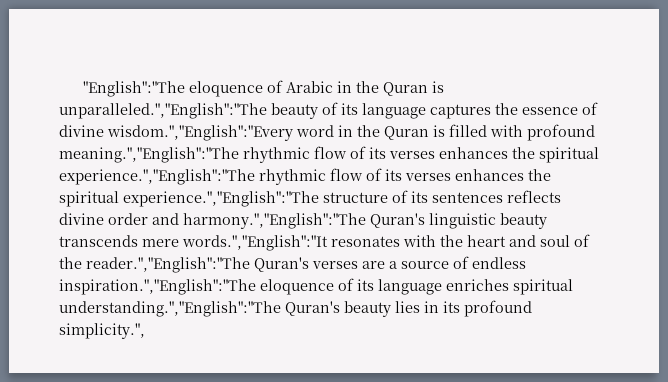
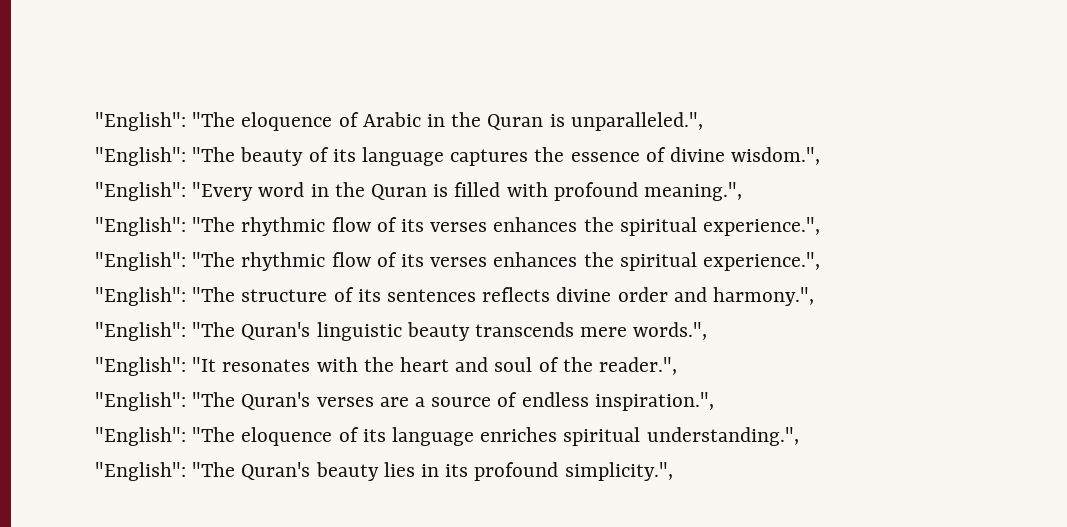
- "English":"The eloquence of Arabic in the Quran is unparalleled.","English":"The beauty of its language captures the essence of divine wisdom.","English":"Every word in the Quran is filled with profound meaning.","English":"The rhythmic flow of its verses enhances the spiritual experience.","English":"The rhythmic flow of its verses enhances the spiritual experience.","English":"The structure of its sentences reflects divine order and harmony.","English":"The Quran's linguistic beauty transcends mere words.","English":"It resonates with the heart and soul of the reader.","English":"The Quran's verses are a source of endless inspiration.","English":"The eloquence of its language enriches spiritual understanding.","English":"The Quran's beauty lies in its profound simplicity.",
+ "English": "The eloquence of Arabic in the Quran is unparalleled.",
+ "English": "The beauty of its language captures the essence of divine wisdom.",
+ "English": "Every word in the Quran is filled with profound meaning.",
+ "English": "The rhythmic flow of its verses enhances the spiritual experience.",
+ "English": "The rhythmic flow of its verses enhances the spiritual experience.",
+ "English": "The structure of its sentences reflects divine order and harmony.",
+ "English": "The Quran's linguistic beauty transcends mere words.",
+ "English": "It resonates with the heart and soul of the reader.",
+ "English": "The Quran's verses are a source of endless inspiration.",
+ "English": "The eloquence of its language enriches spiritual understanding.",
+ "English": "The Quran's beauty lies in its profound simplicity.",

